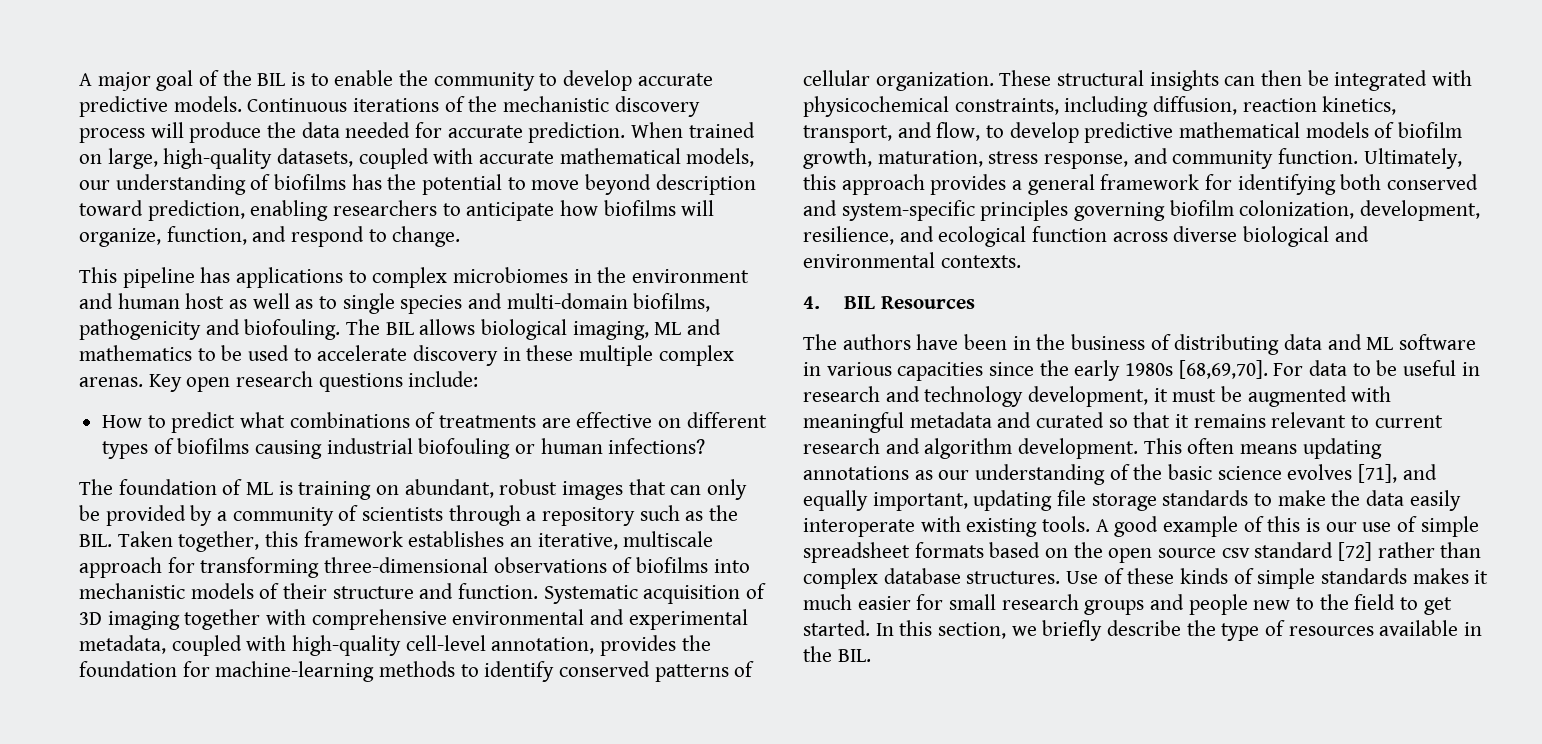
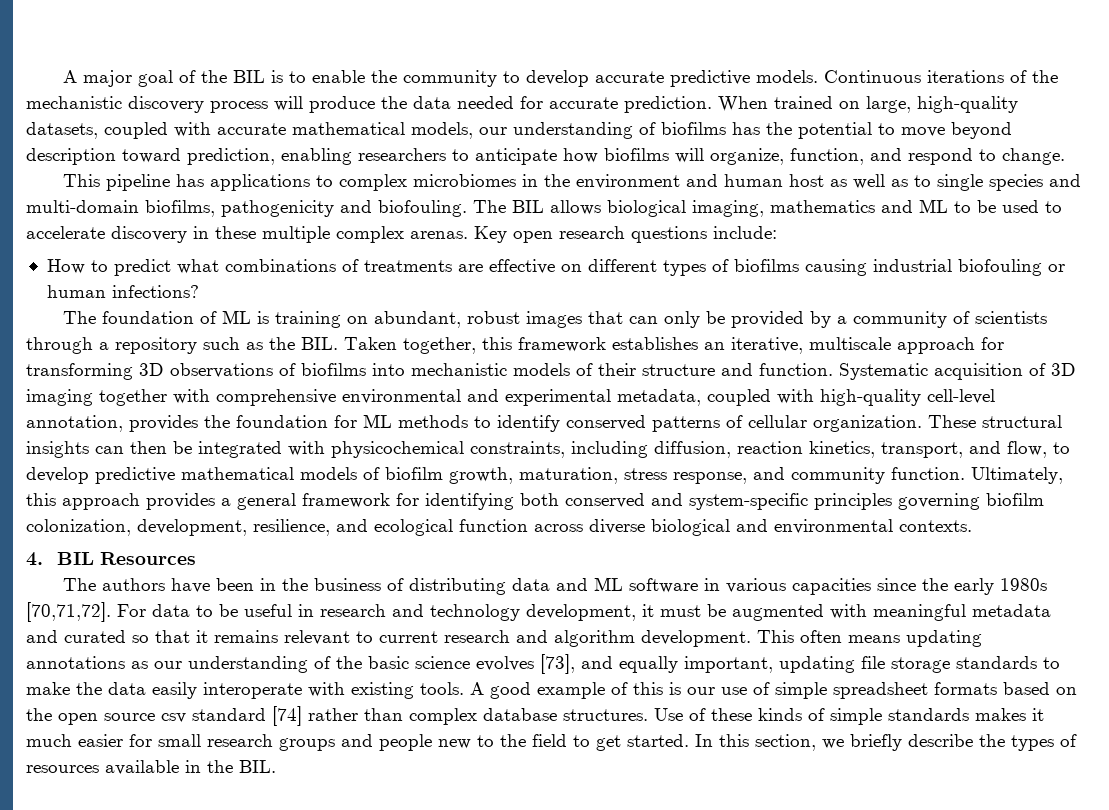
- The BIL allows biological imaging, ML and mathematics to be used to accelerate discovery in these multiple complex arenas.
+ The BIL allows biological imaging, mathematics and ML to be used to accelerate discovery in these multiple complex arenas.
- The foundation of ML is training on abundant, robust images that can only be provided by a community of scientists through a repository such as the BIL. Taken together, this framework establishes an iterative, multiscale approach for transforming three-dimensional observations of biofilms into mechanistic models of their structure and function.
+ The foundation of ML is training on abundant, robust images that can only be provided by a community of scientists through a repository such as the BIL. Taken together, this framework establishes an iterative, multiscale approach for transforming 3D observations of biofilms into mechanistic models of their structure and function.
- Systematic acquisition of 3D imaging together with comprehensive environmental and experimental metadata, coupled with high-quality cell-level annotation, provides the foundation for machine-learning methods to identify conserved patterns of cellular organization.
+ Systematic acquisition of 3D imaging together with comprehensive environmental and experimental metadata, coupled with high-quality cell-level annotation, provides the foundation for ML methods to identify conserved patterns of cellular organization.
- The authors have been in the business of distributing data and ML software in various capacities since the early 1980s [68,69,70].
+ The authors have been in the business of distributing data and ML software in various capacities since the early 1980s [70,71,72].
- This often means updating annotations as our understanding of the basic science evolves [71], and equally important, updating file storage standards to make the data easily interoperate with existing tools.
+ This often means updating annotations as our understanding of the basic science evolves [73], and equally important, updating file storage standards to make the data easily interoperate with existing tools.
- A good example of this is our use of simple spreadsheet formats based on the open source csv standard [72] rather than complex database structures.
+ A good example of this is our use of simple spreadsheet formats based on the open source csv standard [74] rather than complex database structures.
- In this section, we briefly describe the type of resources available in the BIL.
+ In this section, we briefly describe the types of resources available in the BIL.

